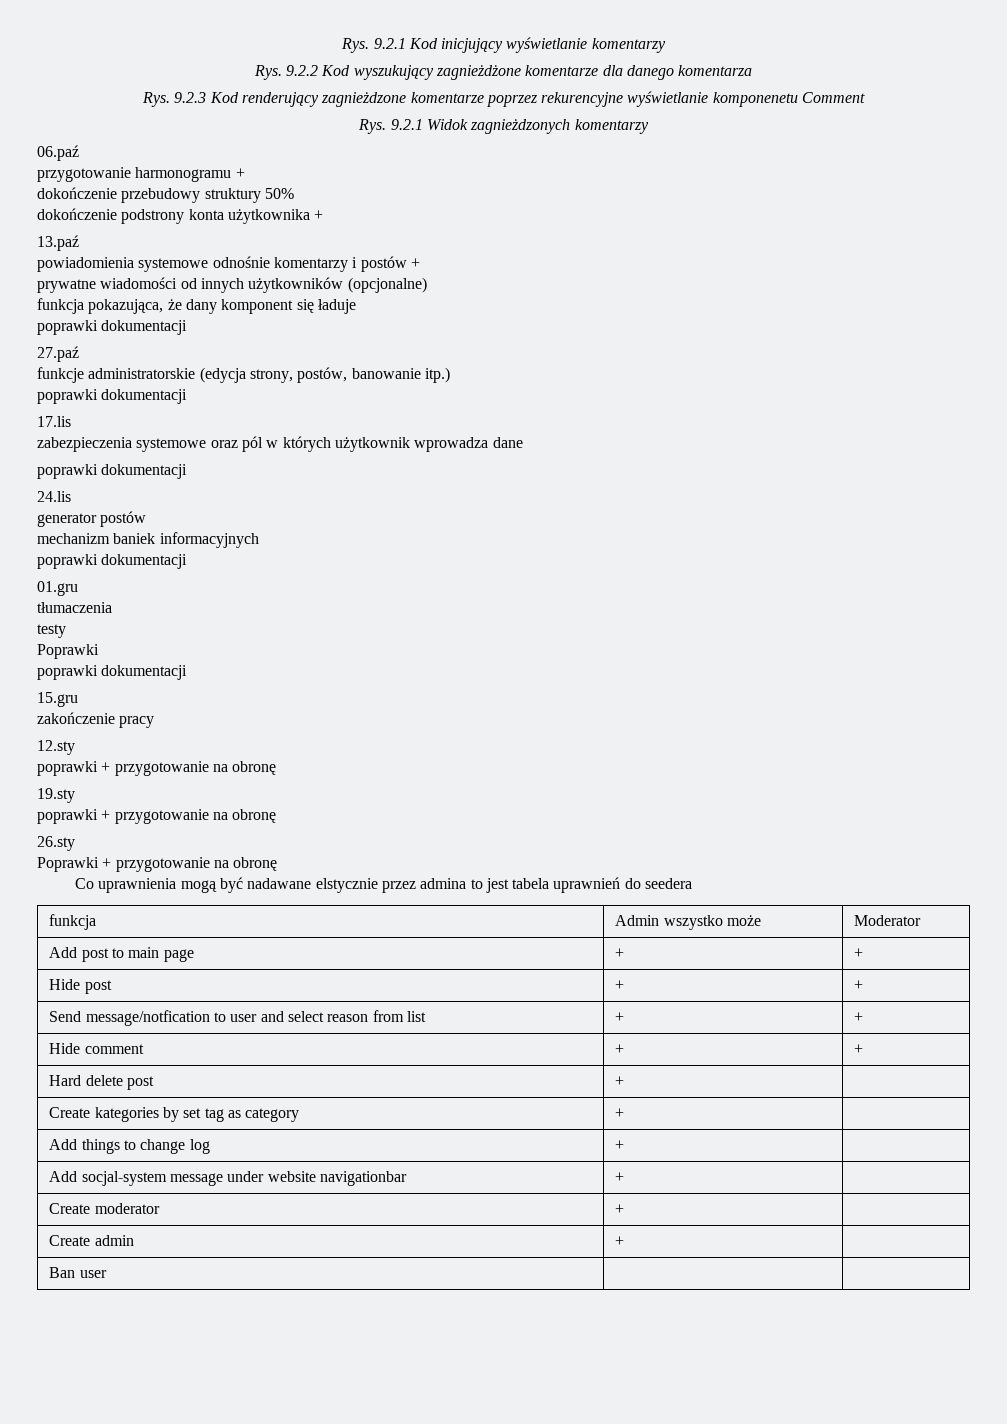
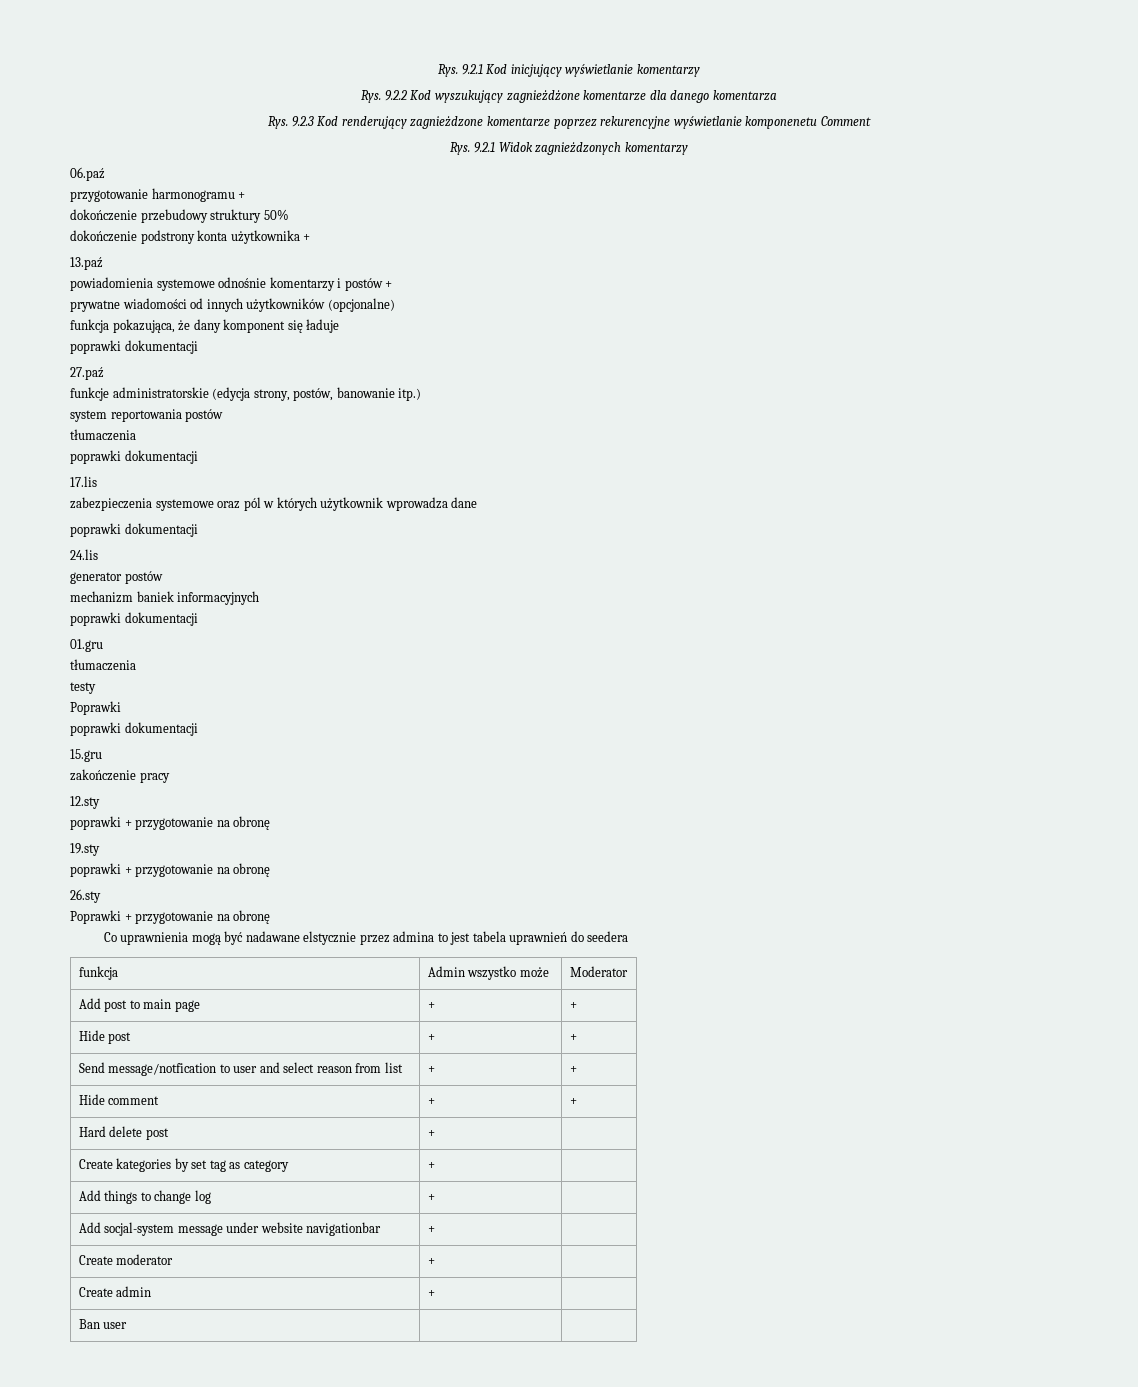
+ system reportowania postów
+ tłumaczenia

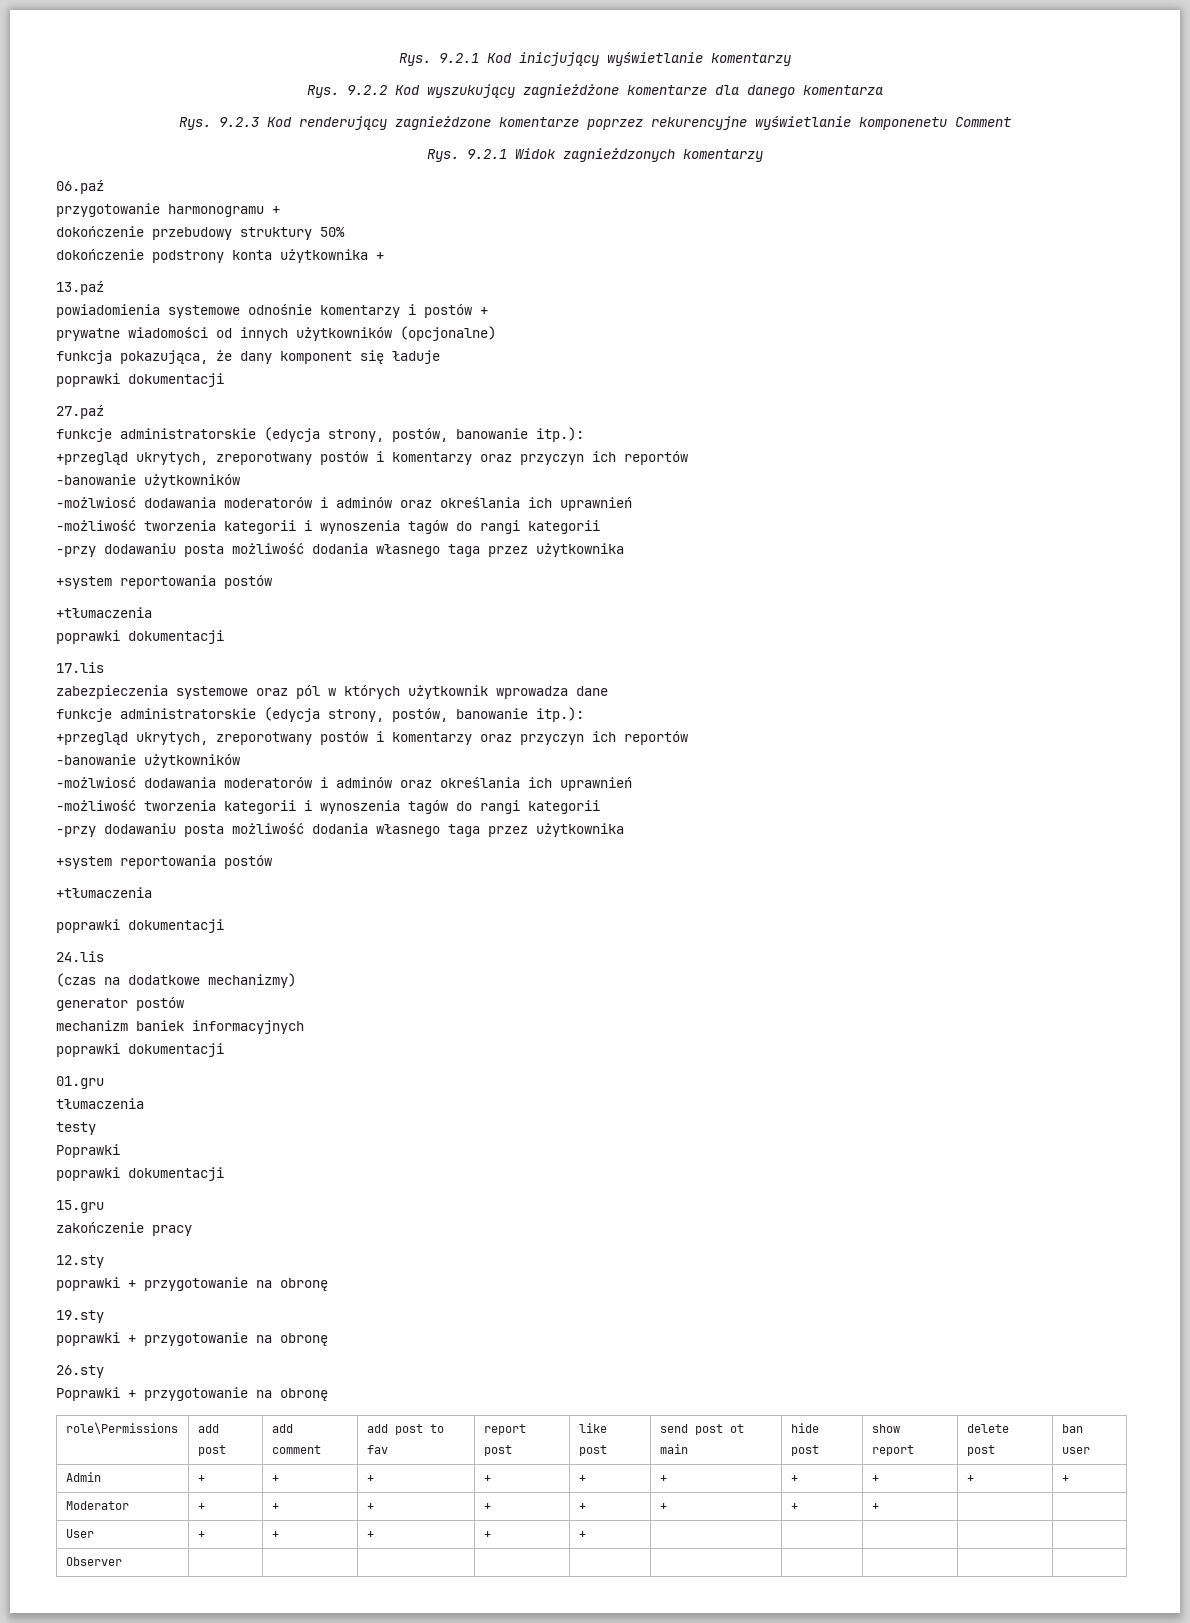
  27.paź
- funkcje administratorskie (edycja strony, postów, banowanie itp.)
- system reportowania postów
- tłumaczenia
+ funkcje administratorskie (edycja strony, postów, banowanie itp.):
+ +przegląd ukrytych, zreporotwany postów i komentarzy oraz przyczyn ich reportów
+ -banowanie użytkowników
+ -możlwiosć dodawania moderatorów i adminów oraz określania ich uprawnień
+ -możliwość tworzenia kategorii i wynoszenia tagów do rangi kategorii
+ -przy dodawaniu posta możliwość dodania własnego taga przez użytkownika
+ +system reportowania postów
+ +tłumaczenia
  zabezpieczenia systemowe oraz pól w których użytkownik wprowadza dane
+ funkcje administratorskie (edycja strony, postów, banowanie itp.):
+ +przegląd ukrytych, zreporotwany postów i komentarzy oraz przyczyn ich reportów
+ -banowanie użytkowników
+ -możlwiosć dodawania moderatorów i adminów oraz określania ich uprawnień
+ -możliwość tworzenia kategorii i wynoszenia tagów do rangi kategorii
+ -przy dodawaniu posta możliwość dodania własnego taga przez użytkownika
+ +system reportowania postów
+ +tłumaczenia
+ (czas na dodatkowe mechanizmy)
- Co uprawnienia mogą być nadawane elstycznie przez admina to jest tabela uprawnień do seedera
- funkcja | Admin wszystko może | Moderator
- Add post to main page | + | +
- Hide post | + | +
- Send message/notfication to user and select reason from list | + | +
- Hide comment | + | +
- Hard delete post | + |
- Create kategories by set tag as category | + |
- Add things to change log | + |
- Add socjal-system message under website navigationbar | + |
- Create moderator | + |
- Create admin | + |
- Ban user | |
+ role\Permissions | add post | add comment | add post to fav | report post | like post | send post ot main | hide post | show report | delete post | ban user
+ Admin | + | + | + | + | + | + | + | + | + | +
+ Moderator | + | + | + | + | + | + | + | + | |
+ User | + | + | + | + | + | | | | |
+ Observer | | | | | | | | | |

